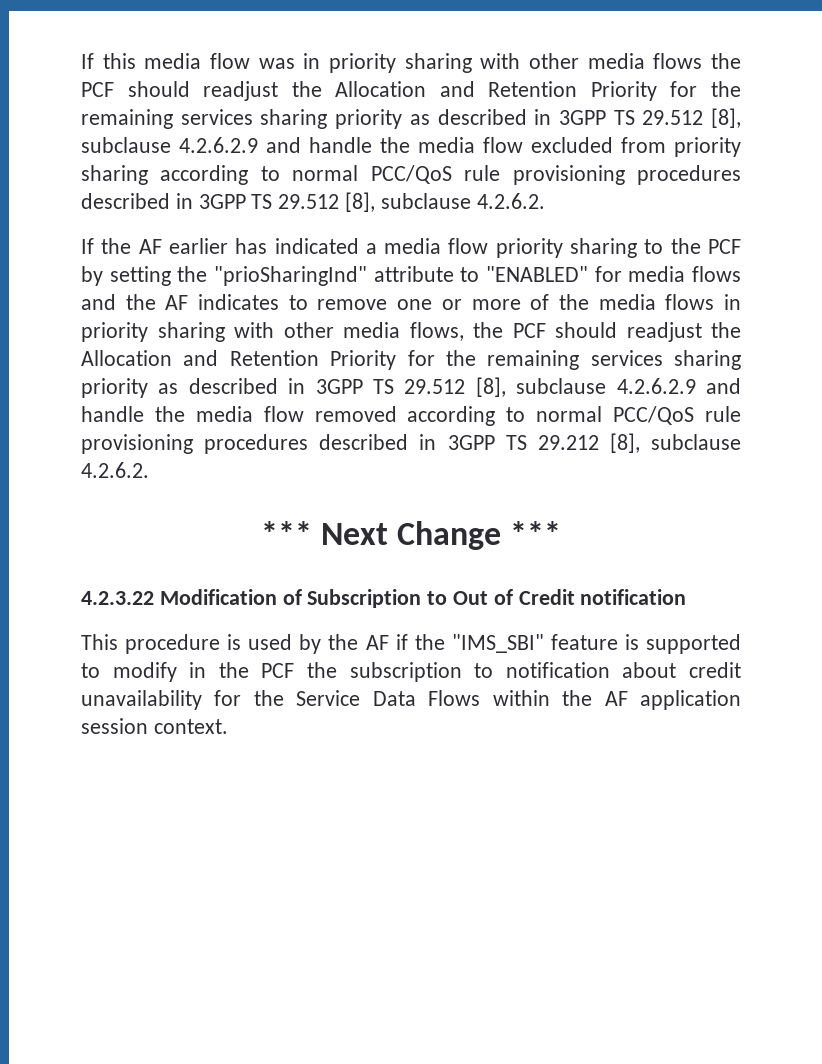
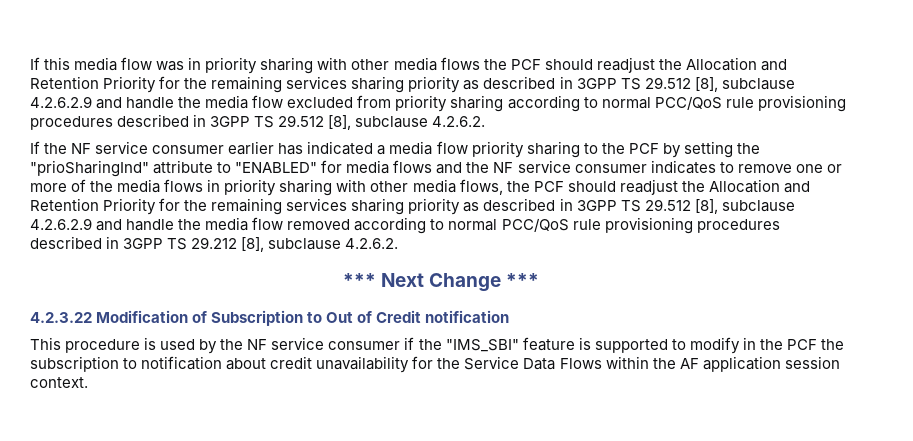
- If the AF earlier has indicated a media flow priority sharing to the PCF by setting the "prioSharingInd" attribute to "ENABLED" for media flows and the AF indicates to remove one or more of the media flows in priority sharing with other media flows, the PCF should readjust the Allocation and Retention Priority for the remaining services sharing priority as described in 3GPP TS 29.512 [8], subclause 4.2.6.2.9 and handle the media flow removed according to normal PCC/QoS rule provisioning procedures described in 3GPP TS 29.212 [8], subclause 4.2.6.2.
+ If the NF service consumer earlier has indicated a media flow priority sharing to the PCF by setting the "prioSharingInd" attribute to "ENABLED" for media flows and the NF service consumer indicates to remove one or more of the media flows in priority sharing with other media flows, the PCF should readjust the Allocation and Retention Priority for the remaining services sharing priority as described in 3GPP TS 29.512 [8], subclause 4.2.6.2.9 and handle the media flow removed according to normal PCC/QoS rule provisioning procedures described in 3GPP TS 29.212 [8], subclause 4.2.6.2.
- This procedure is used by the AF if the "IMS_SBI" feature is supported to modify in the PCF the subscription to notification about credit unavailability for the Service Data Flows within the AF application session context.
+ This procedure is used by the NF service consumer if the "IMS_SBI" feature is supported to modify in the PCF the subscription to notification about credit unavailability for the Service Data Flows within the AF application session context.

